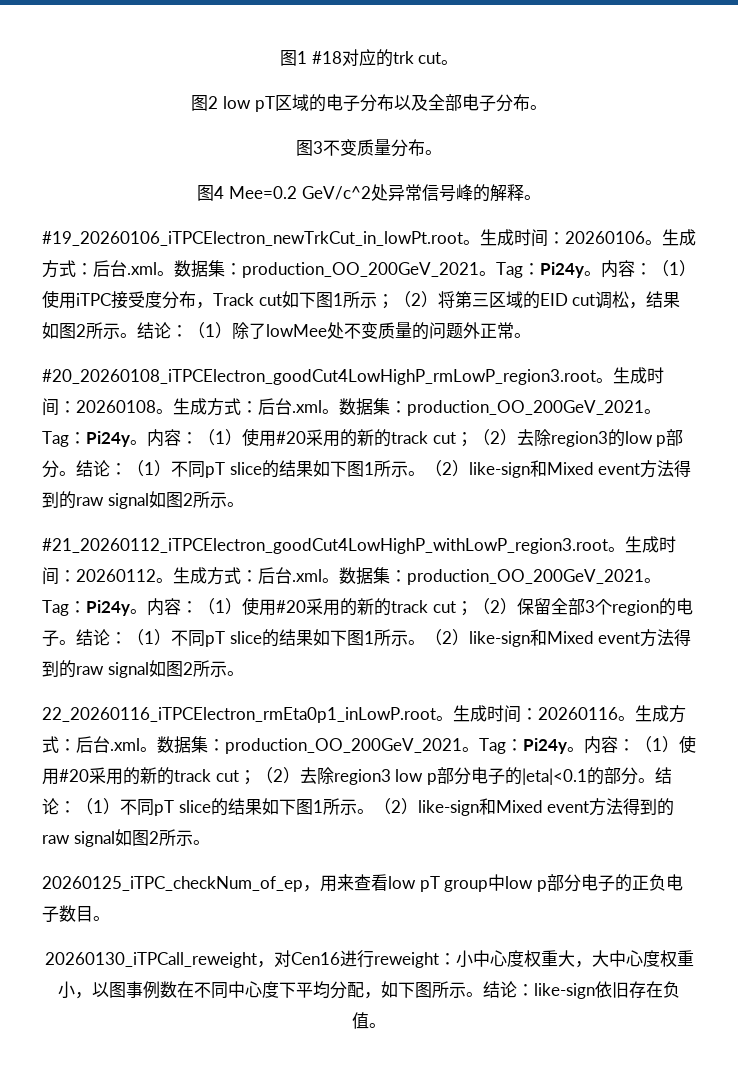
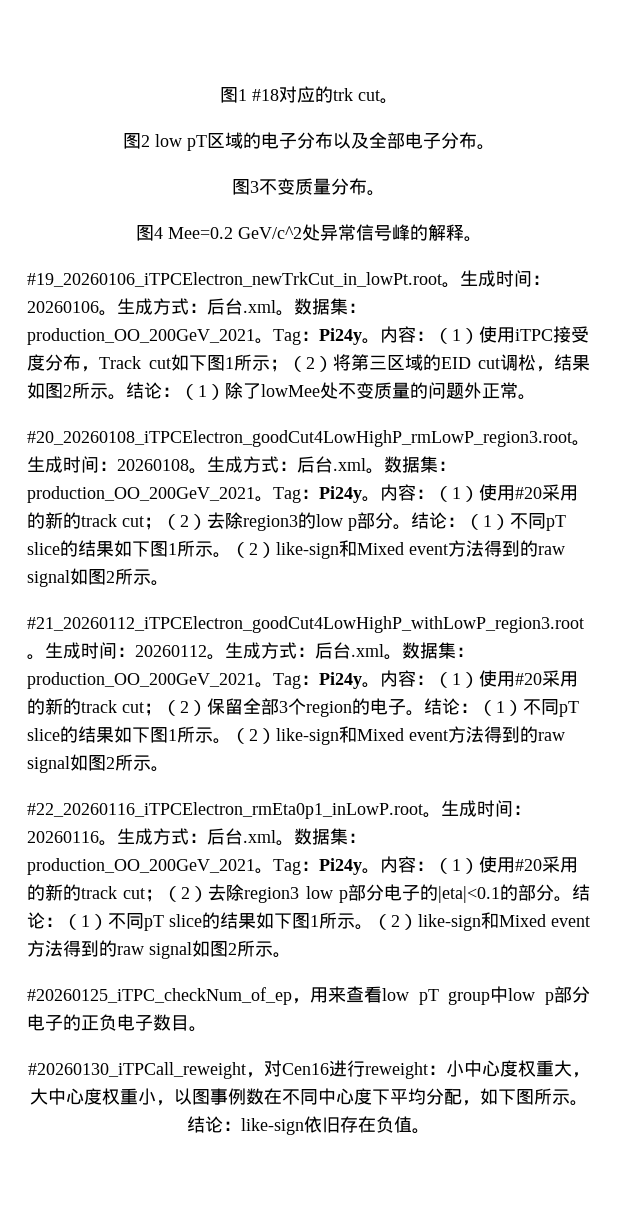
- 22_20260116_iTPCElectron_rmEta0p1_inLowP.root。
+ #22_20260116_iTPCElectron_rmEta0p1_inLowP.root。
- 20260125_iTPC_checkNum_of_ep，用来查看low pT group中low p部分电子的正负电子数目。
+ #20260125_iTPC_checkNum_of_ep，用来查看low pT group中low p部分电子的正负电子数目。
- 20260130_iTPCall_reweight，对Cen16进行reweight：小中心度权重大，大中心度权重小，以图事例数在不同中心度下平均分配，如下图所示。
+ #20260130_iTPCall_reweight，对Cen16进行reweight：小中心度权重大，大中心度权重小，以图事例数在不同中心度下平均分配，如下图所示。

